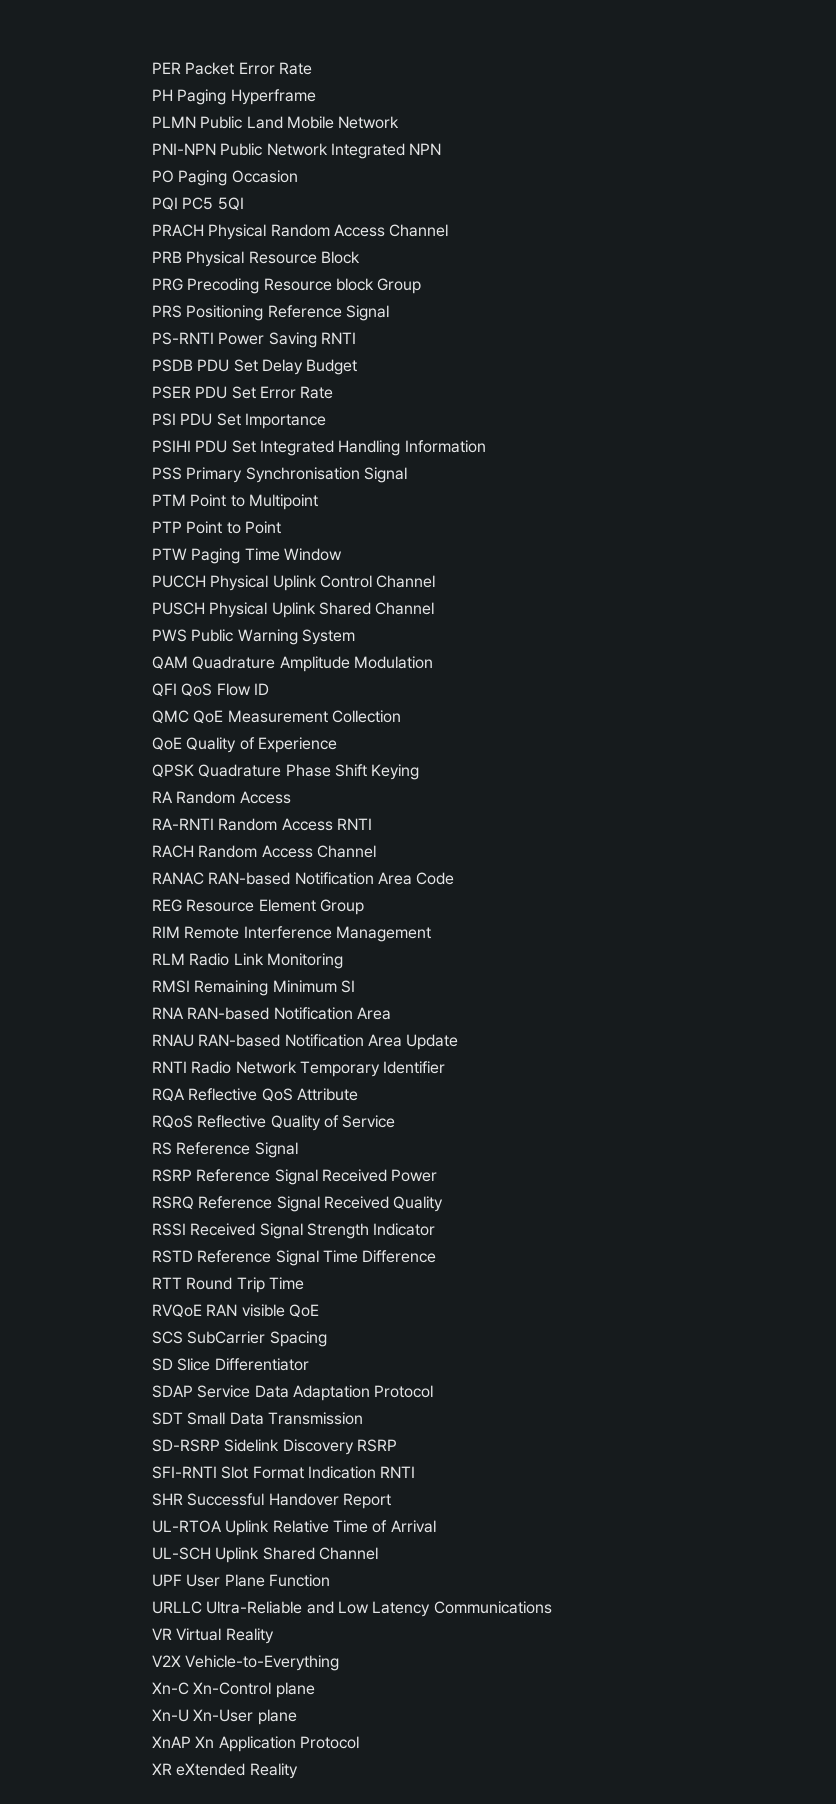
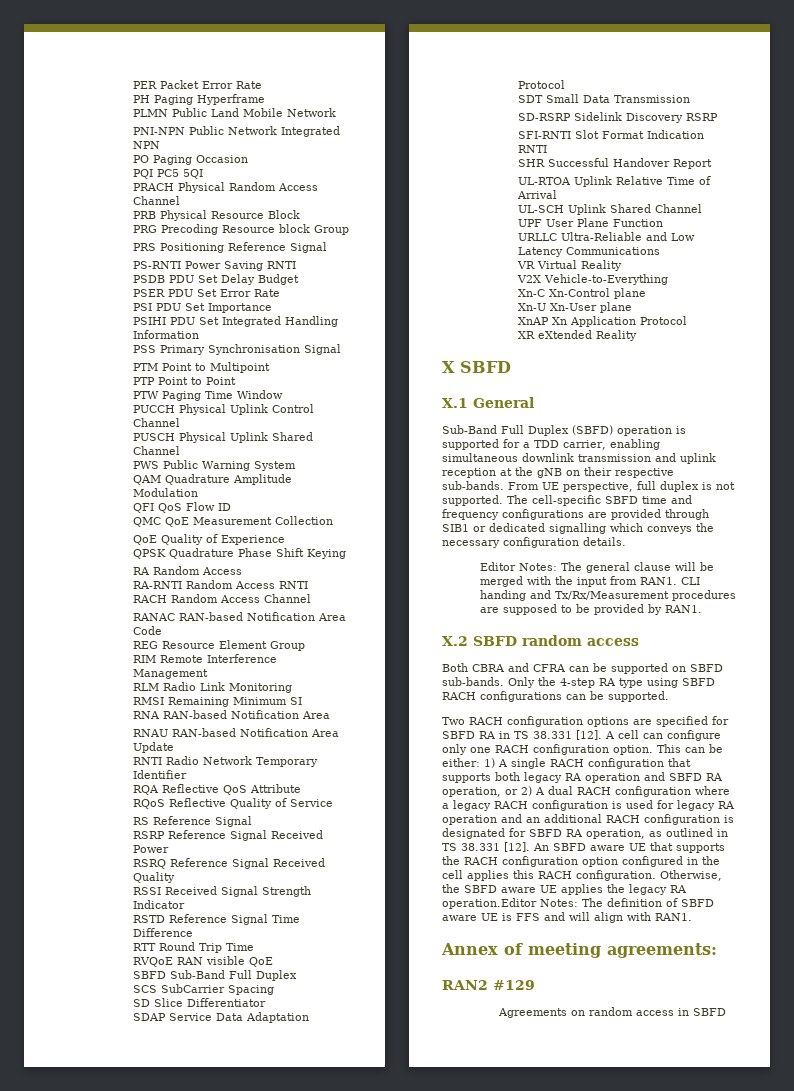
+ SBFD Sub-Band Full Duplex
+ X SBFD
+ X.1 General
+ Sub-Band Full Duplex (SBFD) operation is supported for a TDD carrier, enabling simultaneous downlink transmission and uplink reception at the gNB on their respective sub-bands. From UE perspective, full duplex is not supported. The cell-specific SBFD time and frequency configurations are provided through SIB1 or dedicated signalling which conveys the necessary configuration details.
+ Editor Notes: The general clause will be merged with the input from RAN1. CLI handing and Tx/Rx/Measurement procedures are supposed to be provided by RAN1.
+ X.2 SBFD random access
+ Both CBRA and CFRA can be supported on SBFD sub-bands. Only the 4-step RA type using SBFD RACH configurations can be supported.
+ Two RACH configuration options are specified for SBFD RA in TS 38.331 [12]. A cell can configure only one RACH configuration option. This can be either: 1) A single RACH configuration that supports both legacy RA operation and SBFD RA operation, or 2) A dual RACH configuration where a legacy RACH configuration is used for legacy RA operation and an additional RACH configuration is designated for SBFD RA operation, as outlined in TS 38.331 [12]. An SBFD aware UE that supports the RACH configuration option configured in the cell applies this RACH configuration. Otherwise, the SBFD aware UE applies the legacy RA operation.Editor Notes: The definition of SBFD aware UE is FFS and will align with RAN1.
+ Annex of meeting agreements:
+ RAN2 #129
+ Agreements on random access in SBFD

